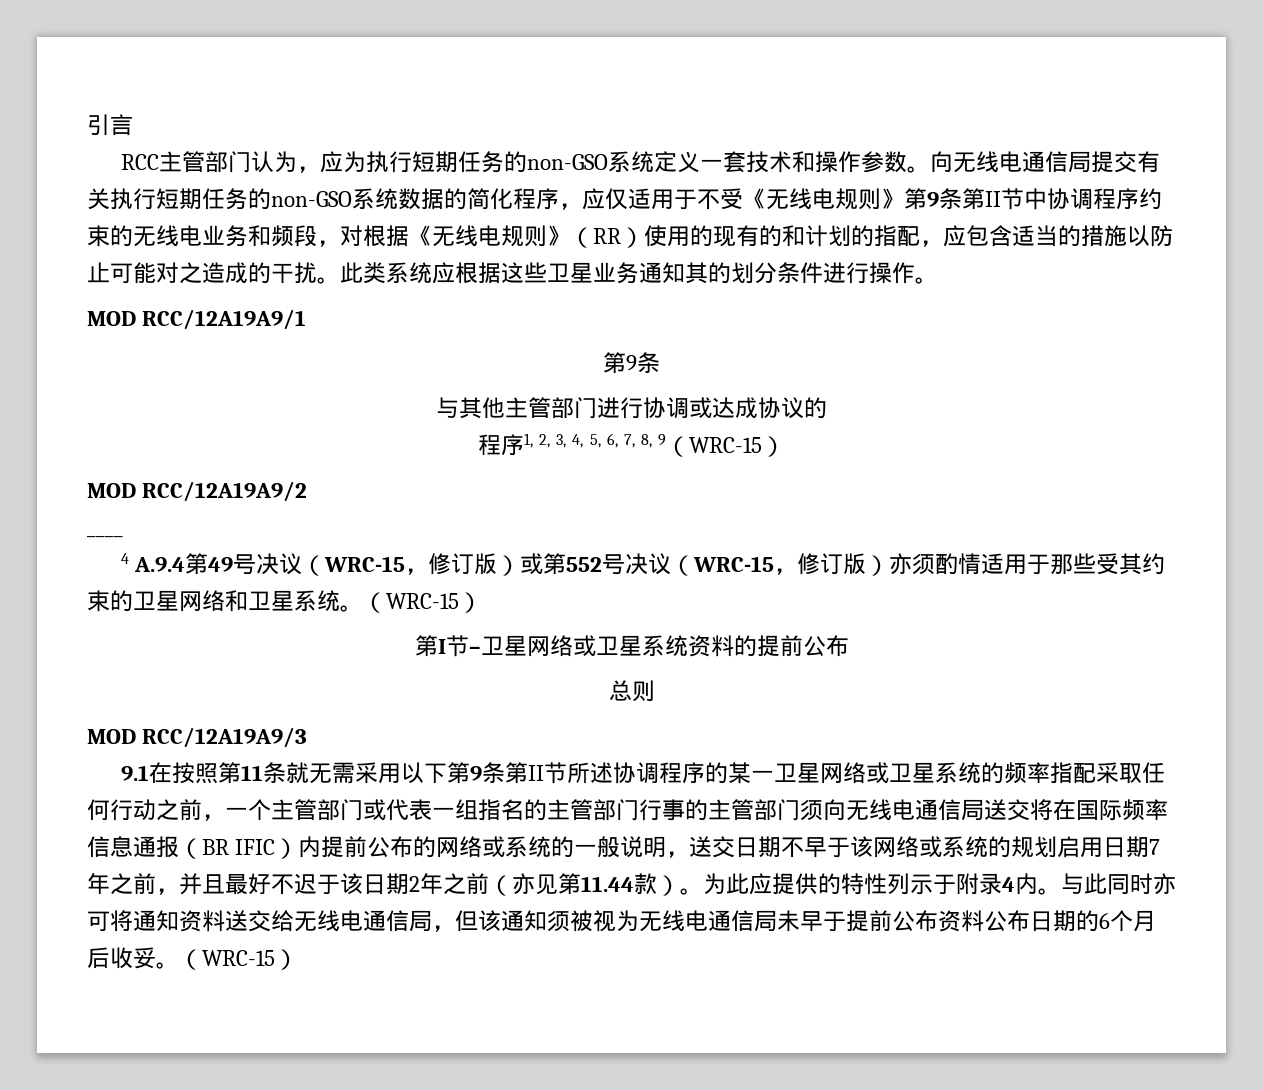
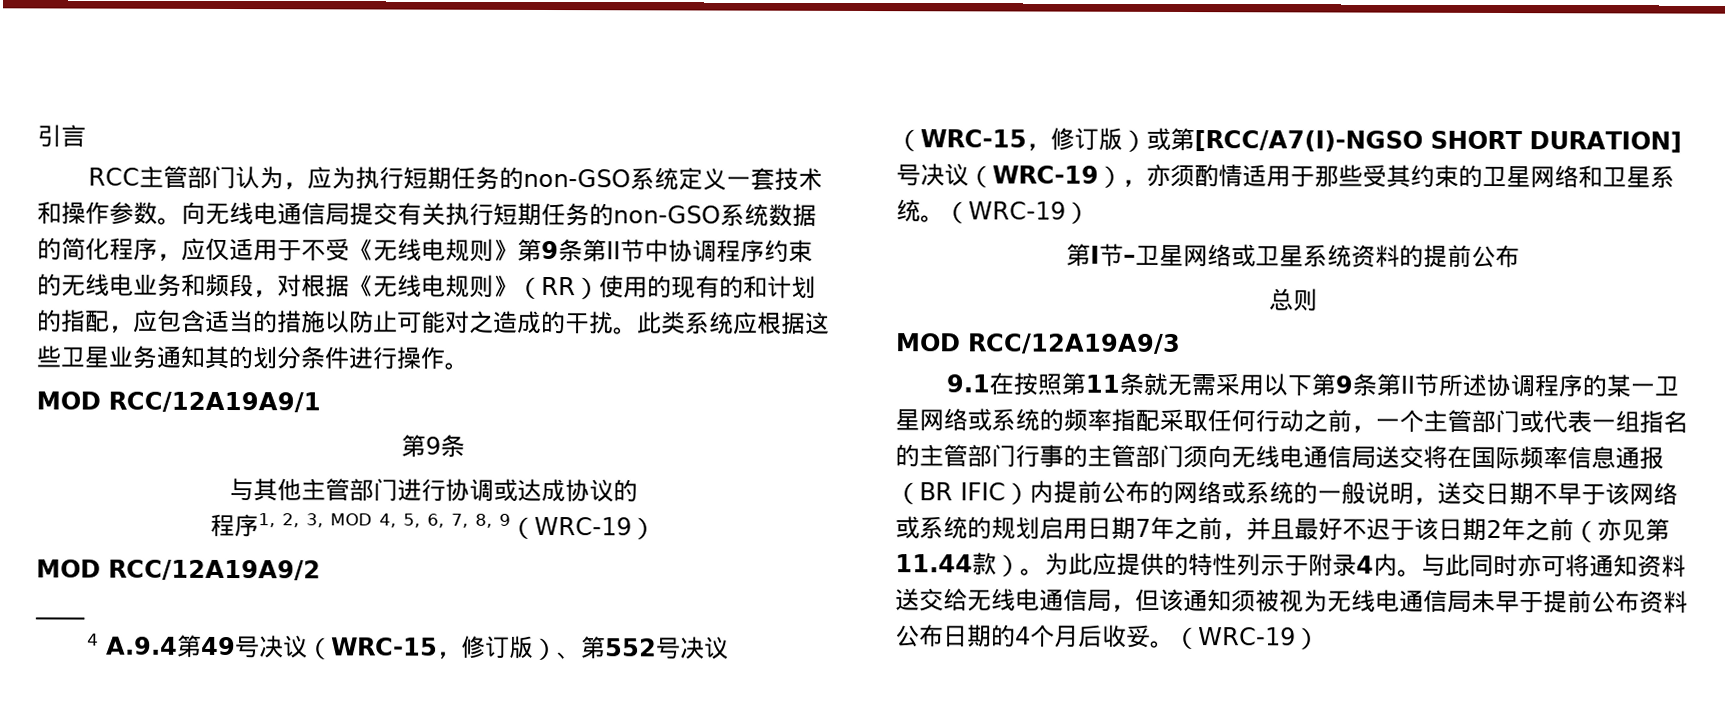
- 程序1, 2, 3, 4, 5, 6, 7, 8, 9（WRC-15）
+ 程序1, 2, 3, MOD 4, 5, 6, 7, 8, 9（WRC-19）
- 4 A.9.4第49号决议（WRC-15，修订版）或第552号决议（WRC-15，修订版）亦须酌情适用于那些受其约束的卫星网络和卫星系统。（WRC-15）
+ 4 A.9.4第49号决议（WRC-15，修订版）、第552号决议（WRC-15，修订版）或第[RCC/A7(I)-NGSO SHORT DURATION]号决议（WRC-19），亦须酌情适用于那些受其约束的卫星网络和卫星系统。（WRC-19）
- 9.1在按照第11条就无需采用以下第9条第II节所述协调程序的某一卫星网络或卫星系统的频率指配采取任何行动之前，一个主管部门或代表一组指名的主管部门行事的主管部门须向无线电通信局送交将在国际频率信息通报（BR IFIC）内提前公布的网络或系统的一般说明，送交日期不早于该网络或系统的规划启用日期7年之前，并且最好不迟于该日期2年之前（亦见第11.44款）。
+ 9.1在按照第11条就无需采用以下第9条第II节所述协调程序的某一卫星网络或系统的频率指配采取任何行动之前，一个主管部门或代表一组指名的主管部门行事的主管部门须向无线电通信局送交将在国际频率信息通报（BR IFIC）内提前公布的网络或系统的一般说明，送交日期不早于该网络或系统的规划启用日期7年之前，并且最好不迟于该日期2年之前（亦见第11.44款）。
- 与此同时亦可将通知资料送交给无线电通信局，但该通知须被视为无线电通信局未早于提前公布资料公布日期的6个月后收妥。（WRC-15）
+ 与此同时亦可将通知资料送交给无线电通信局，但该通知须被视为无线电通信局未早于提前公布资料公布日期的4个月后收妥。（WRC-19）

